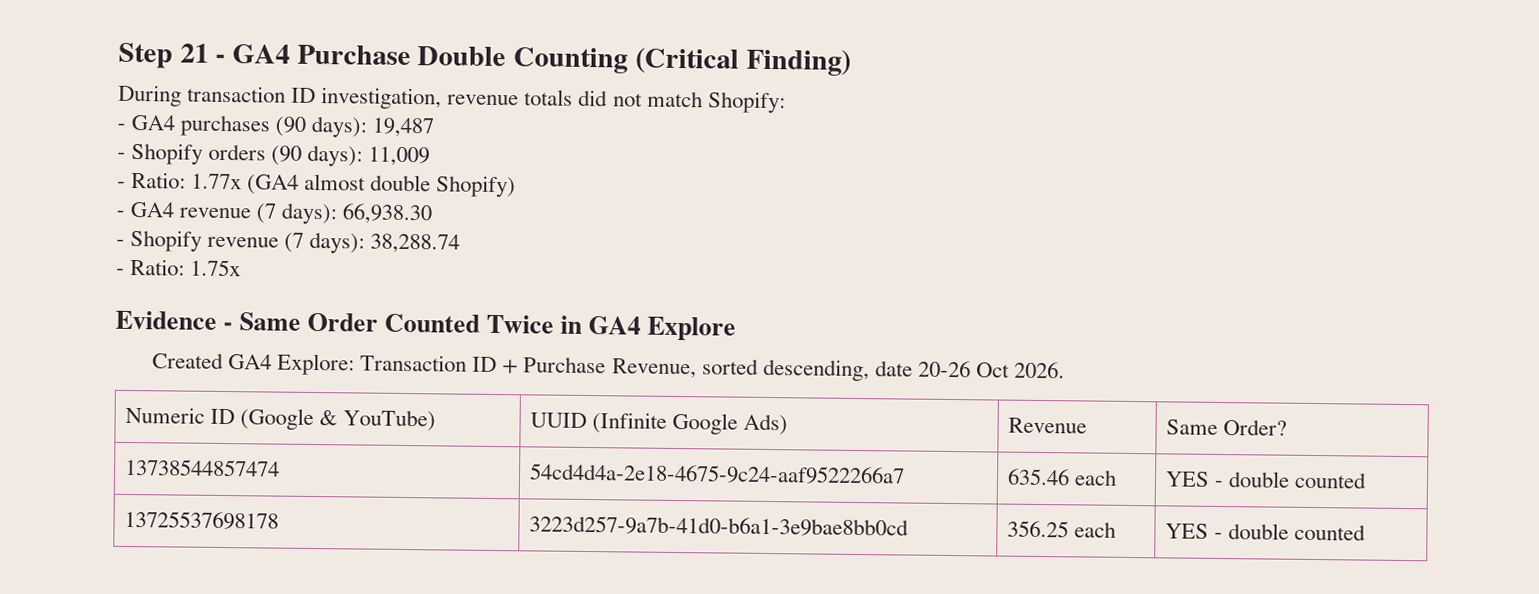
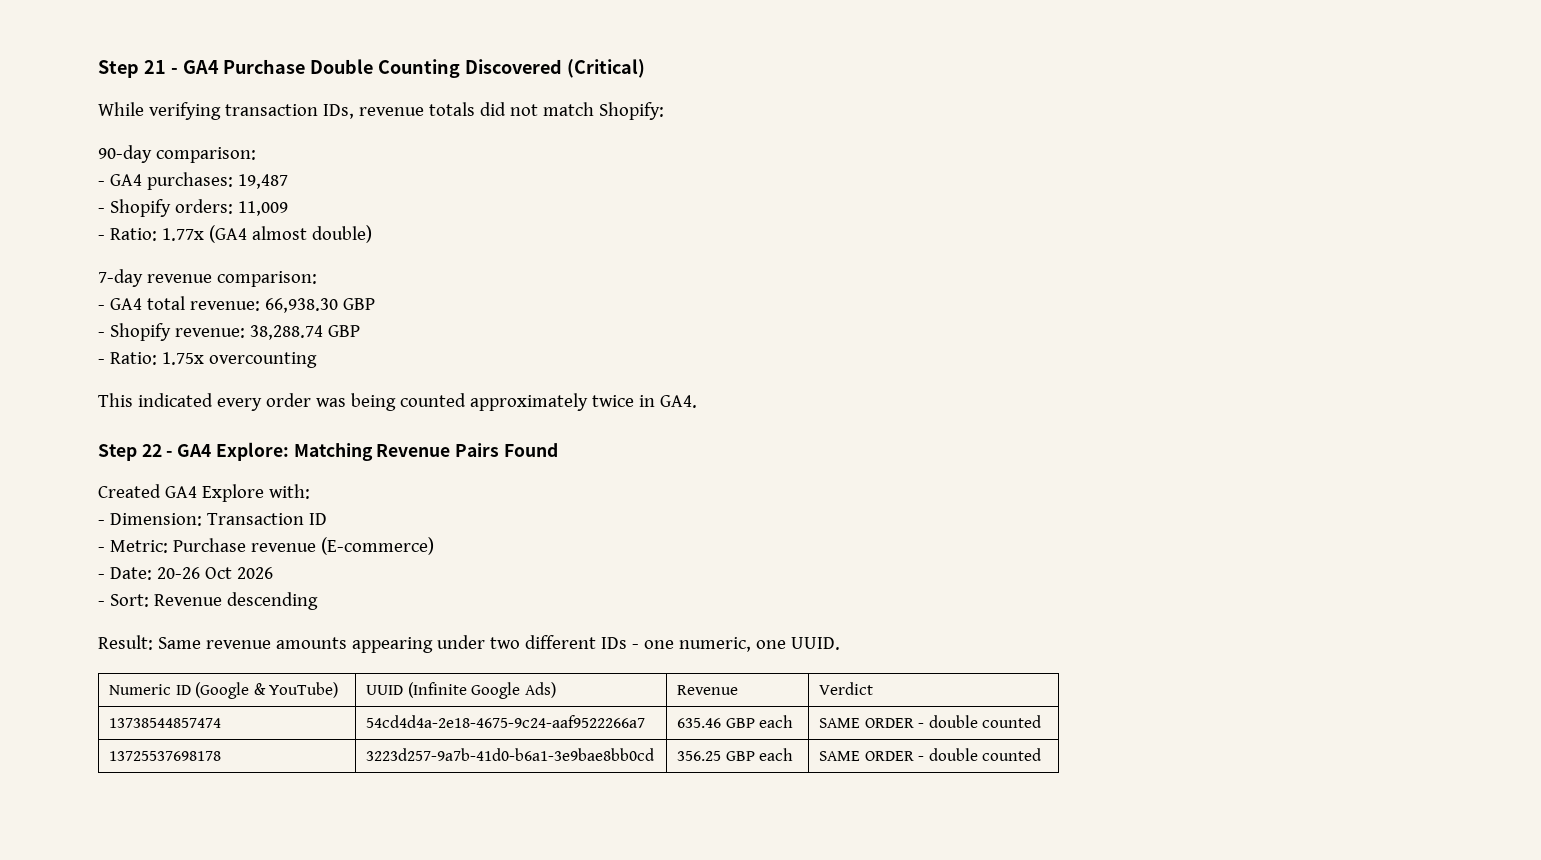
- Step 21 - GA4 Purchase Double Counting (Critical Finding)
- During transaction ID investigation, revenue totals did not match Shopify:
+ Step 21 - GA4 Purchase Double Counting Discovered (Critical)
+ While verifying transaction IDs, revenue totals did not match Shopify:
- - GA4 purchases (90 days): 19,487
+ 90-day comparison:
+ - GA4 purchases: 19,487
- - Shopify orders (90 days): 11,009
+ - Shopify orders: 11,009
- - Ratio: 1.77x (GA4 almost double Shopify)
- - GA4 revenue (7 days): 66,938.30
- - Shopify revenue (7 days): 38,288.74
+ - Ratio: 1.77x (GA4 almost double)
+ 7-day revenue comparison:
+ - GA4 total revenue: 66,938.30 GBP
+ - Shopify revenue: 38,288.74 GBP
- - Ratio: 1.75x
- Evidence - Same Order Counted Twice in GA4 Explore
- Created GA4 Explore: Transaction ID + Purchase Revenue, sorted descending, date 20-26 Oct 2026.
+ - Ratio: 1.75x overcounting
+ This indicated every order was being counted approximately twice in GA4.
+ Step 22 - GA4 Explore: Matching Revenue Pairs Found
+ Created GA4 Explore with:
+ - Dimension: Transaction ID
+ - Metric: Purchase revenue (E-commerce)
+ - Date: 20-26 Oct 2026
+ - Sort: Revenue descending
+ Result: Same revenue amounts appearing under two different IDs - one numeric, one UUID.
- Numeric ID (Google & YouTube) | UUID (Infinite Google Ads) | Revenue | Same Order?
+ Numeric ID (Google & YouTube) | UUID (Infinite Google Ads) | Revenue | Verdict
- 13738544857474 | 54cd4d4a-2e18-4675-9c24-aaf9522266a7 | 635.46 each | YES - double counted
+ 13738544857474 | 54cd4d4a-2e18-4675-9c24-aaf9522266a7 | 635.46 GBP each | SAME ORDER - double counted
- 13725537698178 | 3223d257-9a7b-41d0-b6a1-3e9bae8bb0cd | 356.25 each | YES - double counted
+ 13725537698178 | 3223d257-9a7b-41d0-b6a1-3e9bae8bb0cd | 356.25 GBP each | SAME ORDER - double counted

